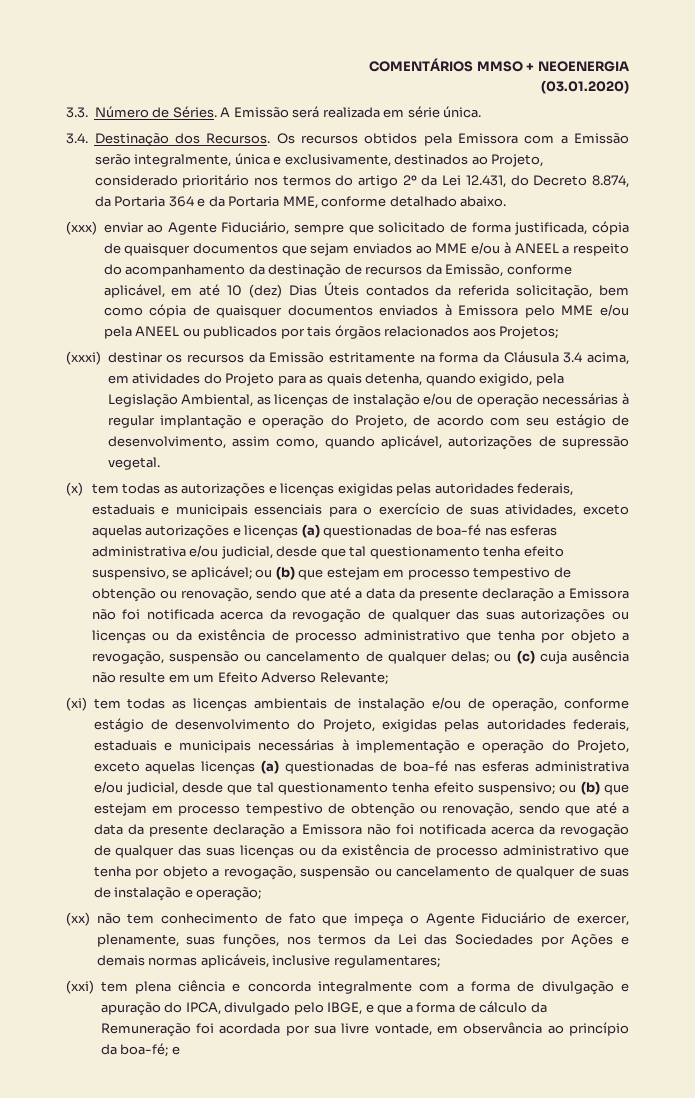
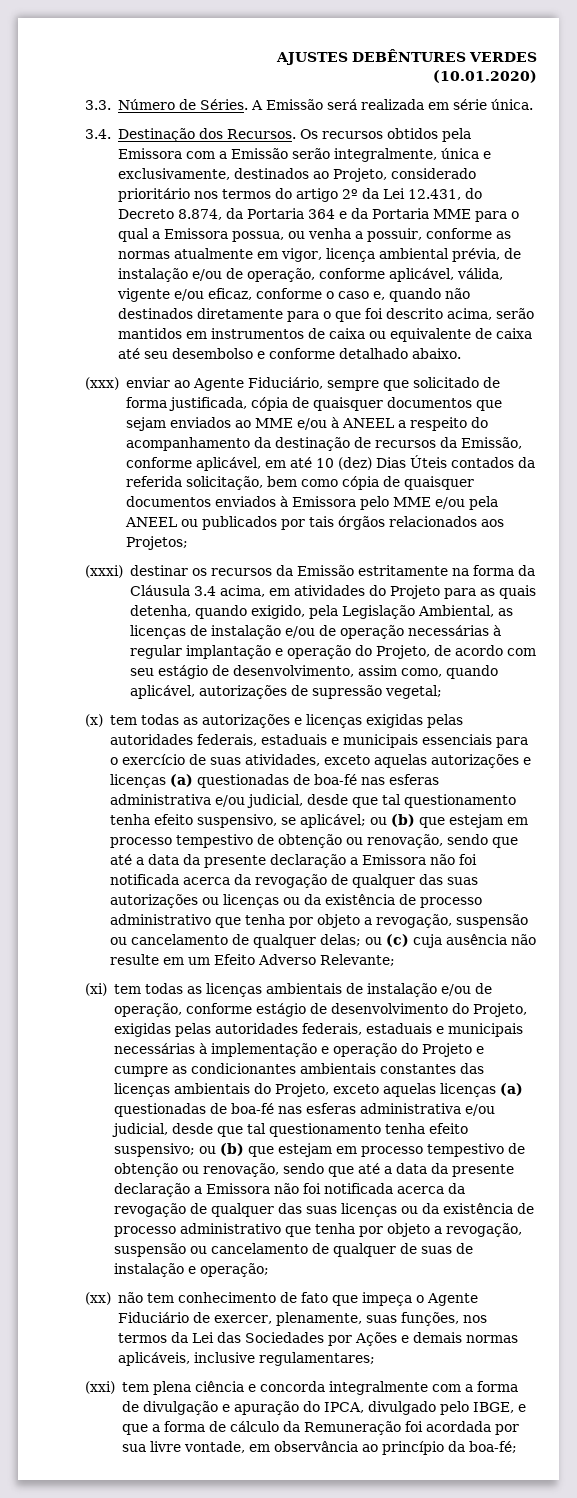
- COMENTÁRIOS MMSO + NEOENERGIA
- (03.01.2020)
+ AJUSTES DEBÊNTURES VERDES
+ (10.01.2020)
- Os recursos obtidos pela Emissora com a Emissão serão integralmente, única e exclusivamente, destinados ao Projeto, considerado prioritário nos termos do artigo 2º da Lei 12.431, do Decreto 8.874, da Portaria 364 e da Portaria MME, conforme detalhado abaixo.
+ Os recursos obtidos pela Emissora com a Emissão serão integralmente, única e exclusivamente, destinados ao Projeto, considerado prioritário nos termos do artigo 2º da Lei 12.431, do Decreto 8.874, da Portaria 364 e da Portaria MME para o qual a Emissora possua, ou venha a possuir, conforme as normas atualmente em vigor, licença ambiental prévia, de instalação e/ou de operação, conforme aplicável, válida, vigente e/ou eficaz, conforme o caso e, quando não destinados diretamente para o que foi descrito acima, serão mantidos em instrumentos de caixa ou equivalente de caixa até seu desembolso e conforme detalhado abaixo.
- (xxxi) destinar os recursos da Emissão estritamente na forma da Cláusula 3.4 acima, em atividades do Projeto para as quais detenha, quando exigido, pela Legislação Ambiental, as licenças de instalação e/ou de operação necessárias à regular implantação e operação do Projeto, de acordo com seu estágio de desenvolvimento, assim como, quando aplicável, autorizações de supressão vegetal.
+ (xxxi) destinar os recursos da Emissão estritamente na forma da Cláusula 3.4 acima, em atividades do Projeto para as quais detenha, quando exigido, pela Legislação Ambiental, as licenças de instalação e/ou de operação necessárias à regular implantação e operação do Projeto, de acordo com seu estágio de desenvolvimento, assim como, quando aplicável, autorizações de supressão vegetal;
- (xi) tem todas as licenças ambientais de instalação e/ou de operação, conforme estágio de desenvolvimento do Projeto, exigidas pelas autoridades federais, estaduais e municipais necessárias à implementação e operação do Projeto, exceto aquelas licenças (a) questionadas de boa-fé nas esferas administrativa e/ou judicial, desde que tal questionamento tenha efeito suspensivo;
+ (xi) tem todas as licenças ambientais de instalação e/ou de operação, conforme estágio de desenvolvimento do Projeto, exigidas pelas autoridades federais, estaduais e municipais necessárias à implementação e operação do Projeto e cumpre as condicionantes ambientais constantes das licenças ambientais do Projeto, exceto aquelas licenças (a) questionadas de boa-fé nas esferas administrativa e/ou judicial, desde que tal questionamento tenha efeito suspensivo;
- (xxi) tem plena ciência e concorda integralmente com a forma de divulgação e apuração do IPCA, divulgado pelo IBGE, e que a forma de cálculo da Remuneração foi acordada por sua livre vontade, em observância ao princípio da boa-fé; e
+ (xxi) tem plena ciência e concorda integralmente com a forma de divulgação e apuração do IPCA, divulgado pelo IBGE, e que a forma de cálculo da Remuneração foi acordada por sua livre vontade, em observância ao princípio da boa-fé;

